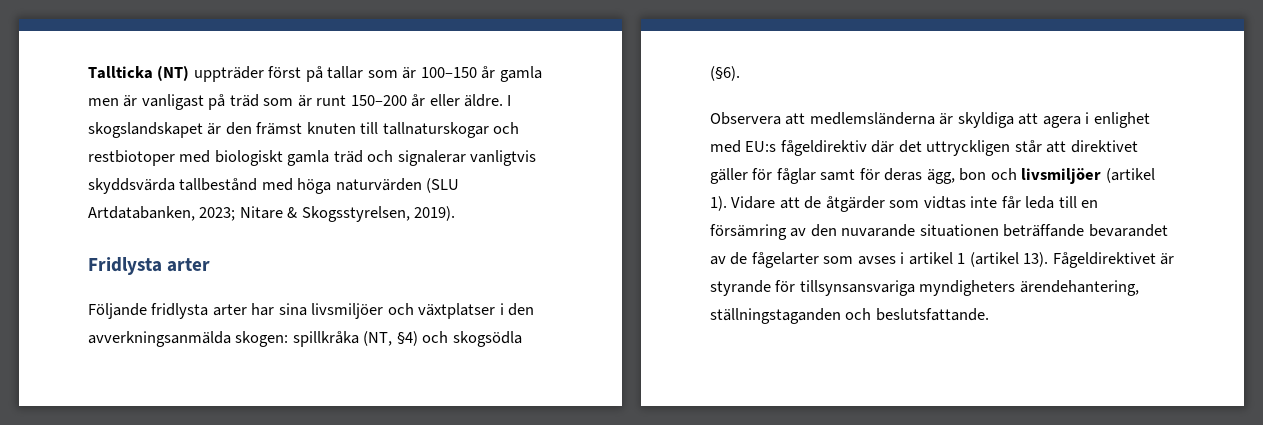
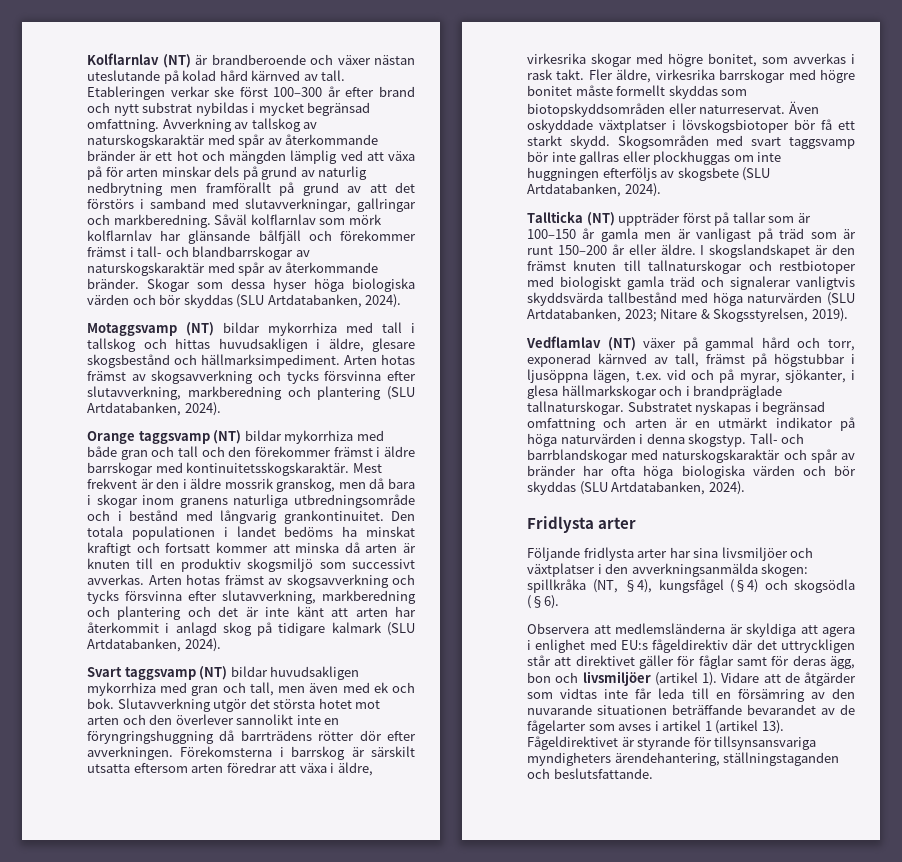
+ Kolflarnlav (NT) är brandberoende och växer nästan uteslutande på kolad hård kärnved av tall. Etableringen verkar ske först 100–300 år efter brand och nytt substrat nybildas i mycket begränsad omfattning. Avverkning av tallskog av naturskogskaraktär med spår av återkommande bränder är ett hot och mängden lämplig ved att växa på för arten minskar dels på grund av naturlig nedbrytning men framförallt på grund av att det förstörs i samband med slutavverkningar, gallringar och markberedning. Såväl kolflarnlav som mörk kolflarnlav har glänsande bålfjäll och förekommer främst i tall- och blandbarrskogar av naturskogskaraktär med spår av återkommande bränder. Skogar som dessa hyser höga biologiska värden och bör skyddas (SLU Artdatabanken, 2024).
+ Motaggsvamp (NT) bildar mykorrhiza med tall i tallskog och hittas huvudsakligen i äldre, glesare skogsbestånd och hällmarksimpediment. Arten hotas främst av skogsavverkning och tycks försvinna efter slutavverkning, markberedning och plantering (SLU Artdatabanken, 2024).
+ Orange taggsvamp (NT) bildar mykorrhiza med både gran och tall och den förekommer främst i äldre barrskogar med kontinuitetsskogskaraktär. Mest frekvent är den i äldre mossrik granskog, men då bara i skogar inom granens naturliga utbredningsområde och i bestånd med långvarig grankontinuitet. Den totala populationen i landet bedöms ha minskat kraftigt och fortsatt kommer att minska då arten är knuten till en produktiv skogsmiljö som successivt avverkas. Arten hotas främst av skogsavverkning och tycks försvinna efter slutavverkning, markberedning och plantering och det är inte känt att arten har återkommit i anlagd skog på tidigare kalmark (SLU Artdatabanken, 2024).
+ Svart taggsvamp (NT) bildar huvudsakligen mykorrhiza med gran och tall, men även med ek och bok. Slutavverkning utgör det största hotet mot arten och den överlever sannolikt inte en föryngringshuggning då barrträdens rötter dör efter avverkningen. Förekomsterna i barrskog är särskilt utsatta eftersom arten föredrar att växa i äldre, virkesrika skogar med högre bonitet, som avverkas i rask takt. Fler äldre, virkesrika barrskogar med högre bonitet måste formellt skyddas som biotopskyddsområden eller naturreservat. Även oskyddade växtplatser i lövskogsbiotoper bör få ett starkt skydd. Skogsområden med svart taggsvamp bör inte gallras eller plockhuggas om inte huggningen efterföljs av skogsbete (SLU Artdatabanken, 2024).
+ Vedflamlav (NT) växer på gammal hård och torr, exponerad kärnved av tall, främst på högstubbar i ljusöppna lägen, t.ex. vid och på myrar, sjökanter, i glesa hällmarkskogar och i brandpräglade tallnaturskogar. Substratet nyskapas i begränsad omfattning och arten är en utmärkt indikator på höga naturvärden i denna skogstyp. Tall- och barrblandskogar med naturskogskaraktär och spår av bränder har ofta höga biologiska värden och bör skyddas (SLU Artdatabanken, 2024).
- Följande fridlysta arter har sina livsmiljöer och växtplatser i den avverkningsanmälda skogen: spillkråka (NT, §4) och skogsödla (§6).
+ Följande fridlysta arter har sina livsmiljöer och växtplatser i den avverkningsanmälda skogen: spillkråka (NT, §4), kungsfågel (§4) och skogsödla (§6).

